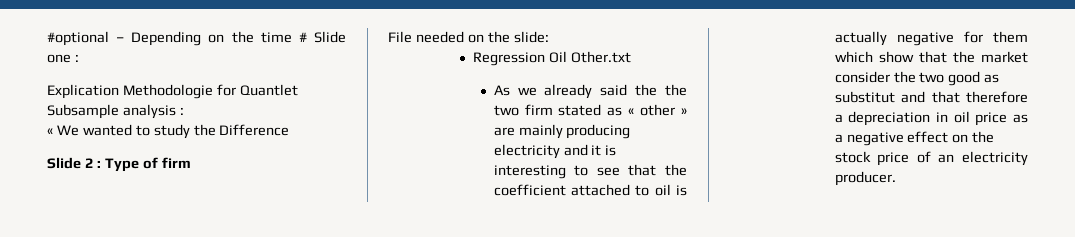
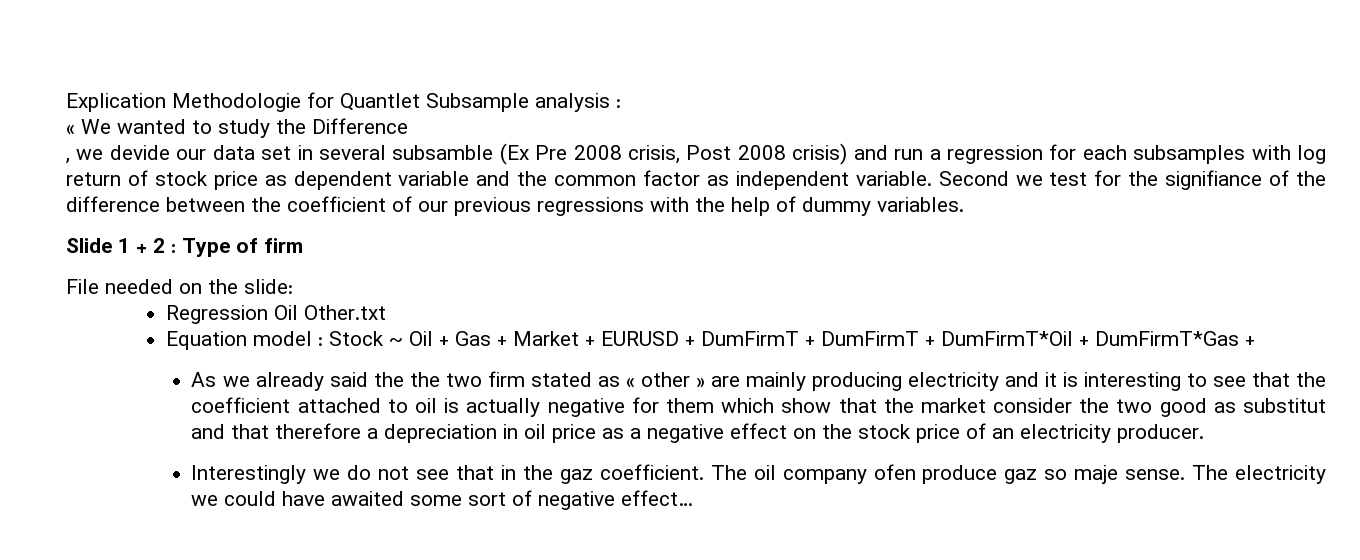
- #optional – Depending on the time # Slide one :
- Slide 2 : Type of firm
+ , we devide our data set in several subsamble (Ex Pre 2008 crisis, Post 2008 crisis) and run a regression for each subsamples with log return of stock price as dependent variable and the common factor as independent variable. Second we test for the signifiance of the difference between the coefficient of our previous regressions with the help of dummy variables.
+ Slide 1 + 2 : Type of firm
+ Equation model : Stock ~ Oil + Gas + Market + EURUSD + DumFirmT + DumFirmT + DumFirmT*Oil + DumFirmT*Gas +
+ Interestingly we do not see that in the gaz coefficient. The oil company ofen produce gaz so maje sense. The electricity we could have awaited some sort of negative effect…

